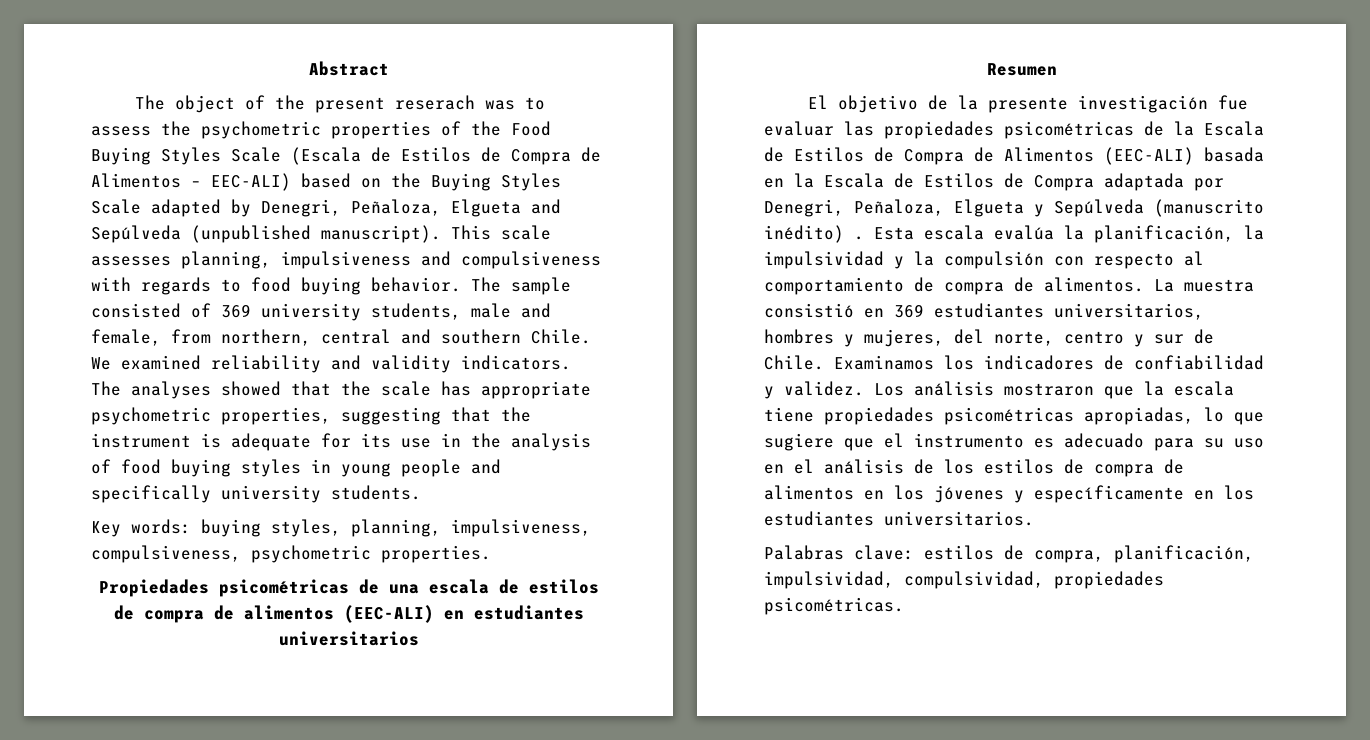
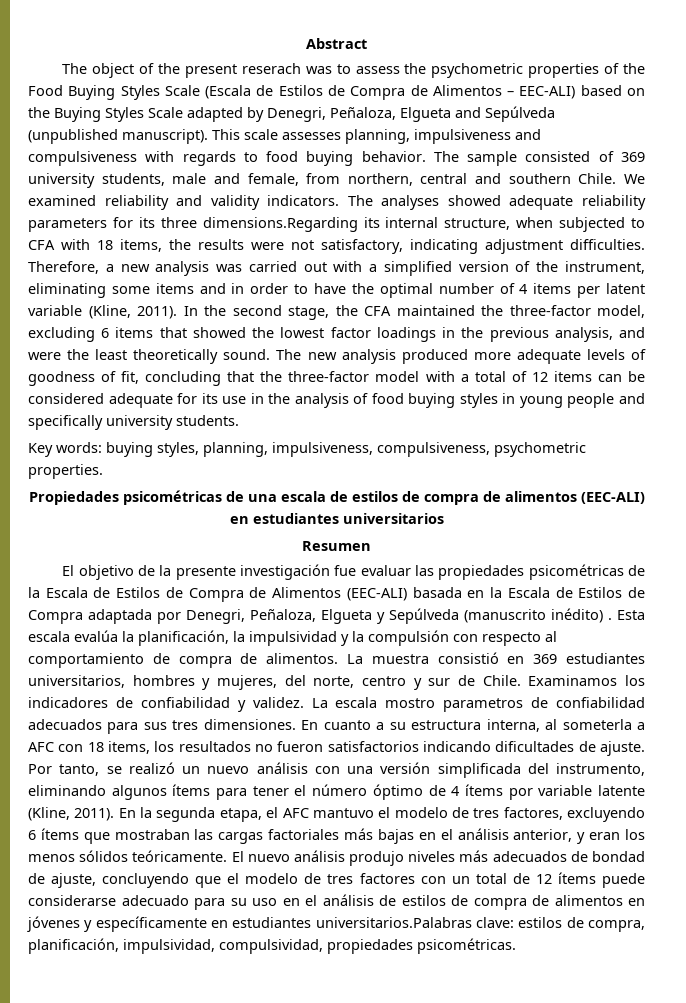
- The analyses showed that the scale has appropriate psychometric properties, suggesting that the instrument is adequate for its use in the analysis of food buying styles in young people and specifically university students.
+ The analyses showed adequate reliability parameters for its three dimensions.Regarding its internal structure, when subjected to CFA with 18 items, the results were not satisfactory, indicating adjustment difficulties. Therefore, a new analysis was carried out with a simplified version of the instrument, eliminating some items and in order to have the optimal number of 4 items per latent variable (Kline, 2011). In the second stage, the CFA maintained the three-factor model, excluding 6 items that showed the lowest factor loadings in the previous analysis, and were the least theoretically sound. The new analysis produced more adequate levels of goodness of fit, concluding that the three-factor model with a total of 12 items can be considered adequate for its use in the analysis of food buying styles in young people and specifically university students.
- Los análisis mostraron que la escala tiene propiedades psicométricas apropiadas, lo que sugiere que el instrumento es adecuado para su uso en el análisis de los estilos de compra de alimentos en los jóvenes y específicamente en los estudiantes universitarios.
- Palabras clave: estilos de compra, planificación, impulsividad, compulsividad, propiedades psicométricas.
+ La escala mostro parametros de confiabilidad adecuados para sus tres dimensiones. En cuanto a su estructura interna, al someterla a AFC con 18 items, los resultados no fueron satisfactorios indicando dificultades de ajuste. Por tanto, se realizó un nuevo análisis con una versión simplificada del instrumento, eliminando algunos ítems para tener el número óptimo de 4 ítems por variable latente (Kline, 2011). En la segunda etapa, el AFC mantuvo el modelo de tres factores, excluyendo 6 ítems que mostraban las cargas factoriales más bajas en el análisis anterior, y eran los menos sólidos teóricamente. El nuevo análisis produjo niveles más adecuados de bondad de ajuste, concluyendo que el modelo de tres factores con un total de 12 ítems puede considerarse adecuado para su uso en el análisis de estilos de compra de alimentos en jóvenes y específicamente en estudiantes universitarios.Palabras clave: estilos de compra, planificación, impulsividad, compulsividad, propiedades psicométricas.

